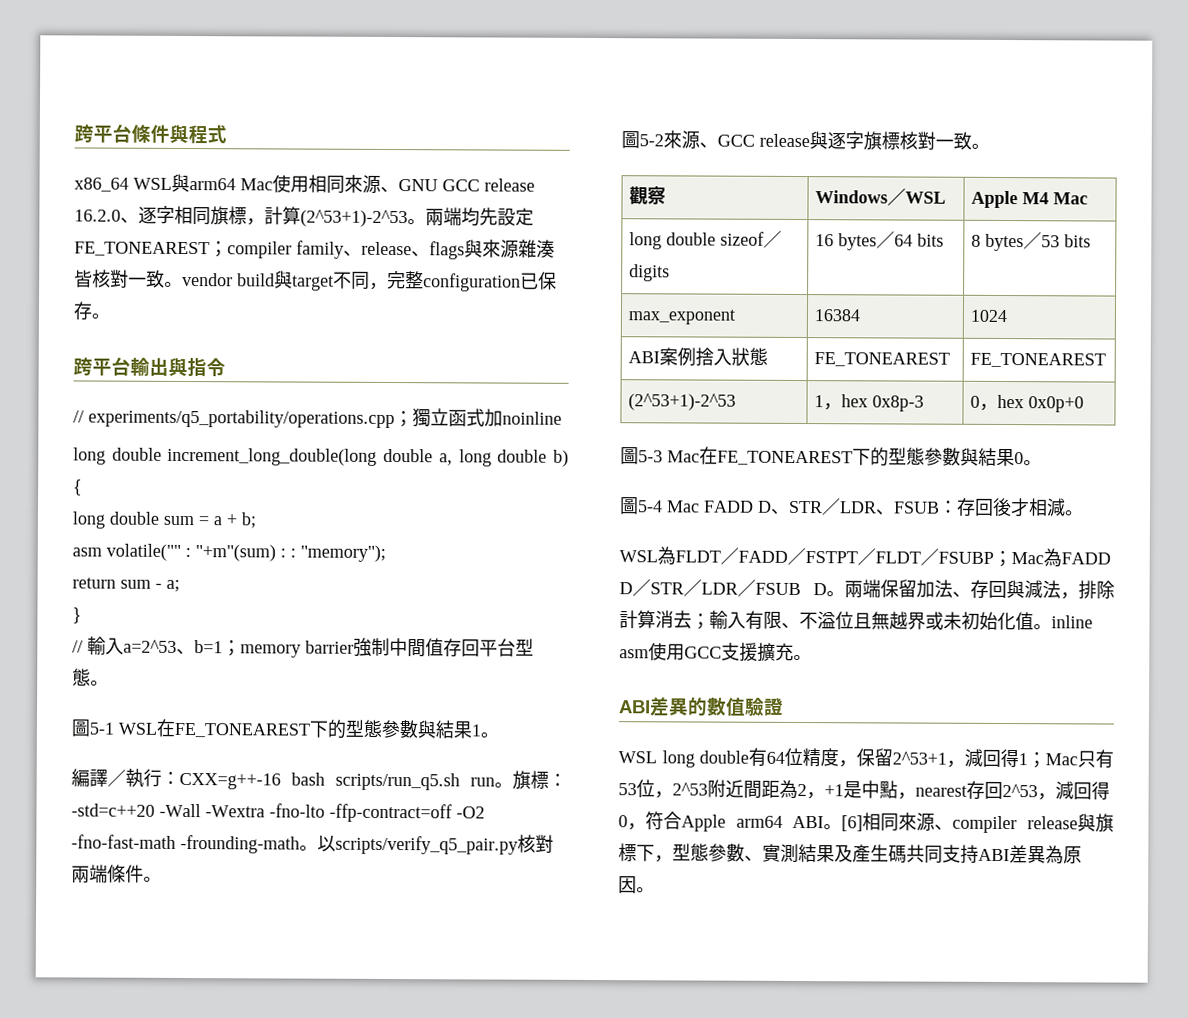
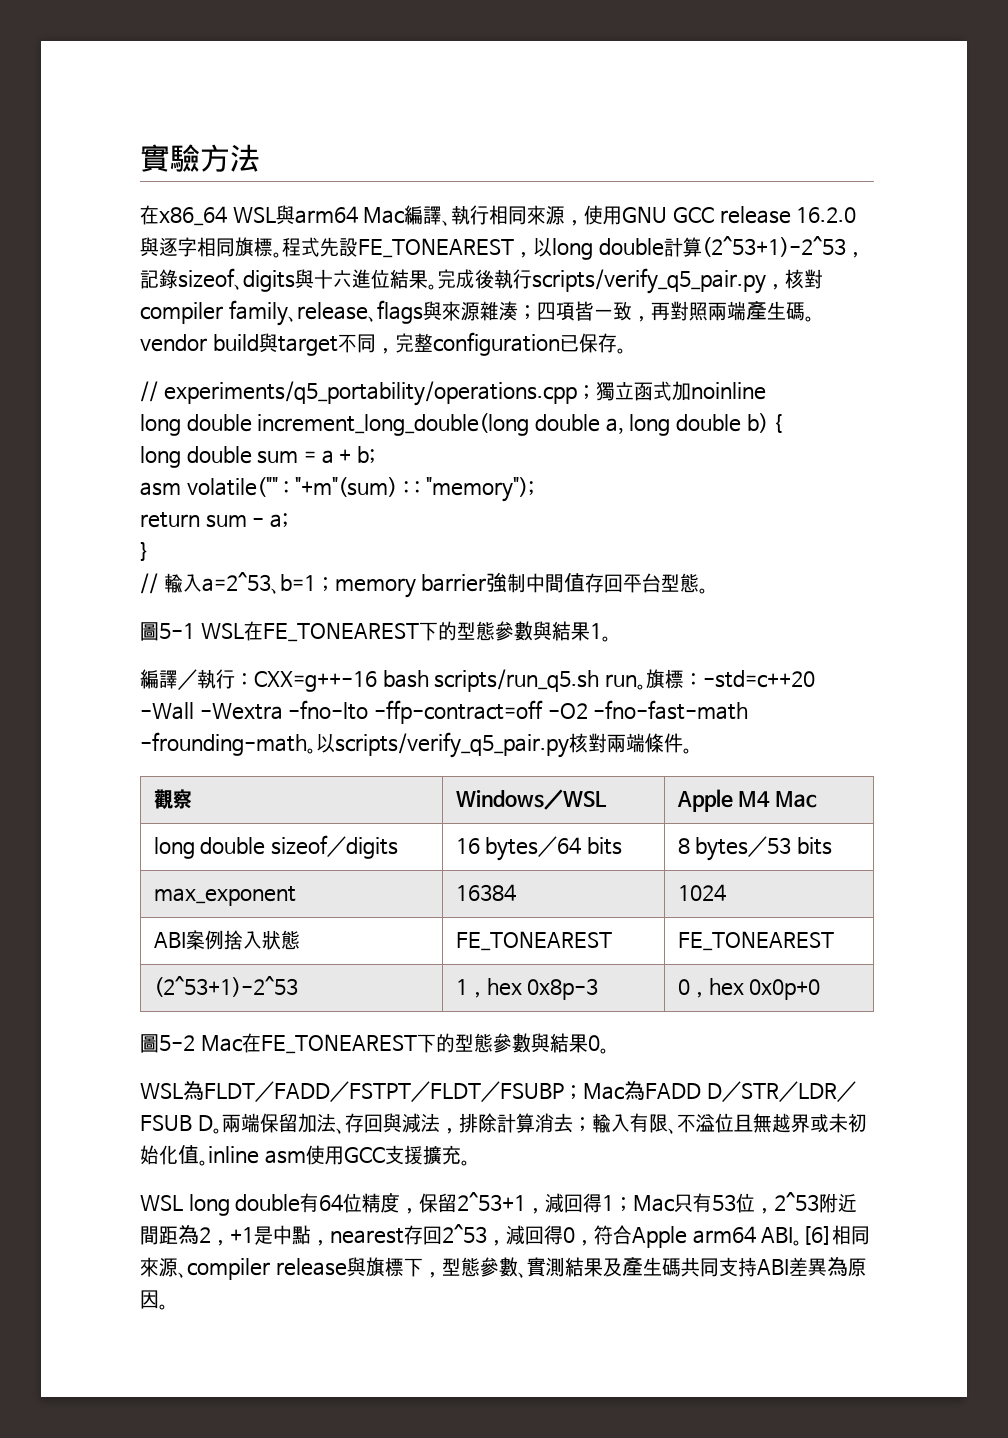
- 跨平台條件與程式
- x86_64 WSL與arm64 Mac使用相同來源、GNU GCC release 16.2.0、逐字相同旗標，計算(2^53+1)-2^53。兩端均先設定FE_TONEAREST；compiler family、release、flags與來源雜湊皆核對一致。vendor build與target不同，完整configuration已保存。
+ 實驗方法
+ 在x86_64 WSL與arm64 Mac編譯、執行相同來源，使用GNU GCC release 16.2.0與逐字相同旗標。程式先設FE_TONEAREST，以long double計算(2^53+1)-2^53，記錄sizeof、digits與十六進位結果。完成後執行scripts/verify_q5_pair.py，核對compiler family、release、flags與來源雜湊；四項皆一致，再對照兩端產生碼。vendor build與target不同，完整configuration已保存。
- 跨平台輸出與指令
- 圖5-2來源、GCC release與逐字旗標核對一致。
- 圖5-3 Mac在FE_TONEAREST下的型態參數與結果0。
+ 圖5-2 Mac在FE_TONEAREST下的型態參數與結果0。
- 圖5-4 Mac FADD D、STR／LDR、FSUB：存回後才相減。
- ABI差異的數值驗證

